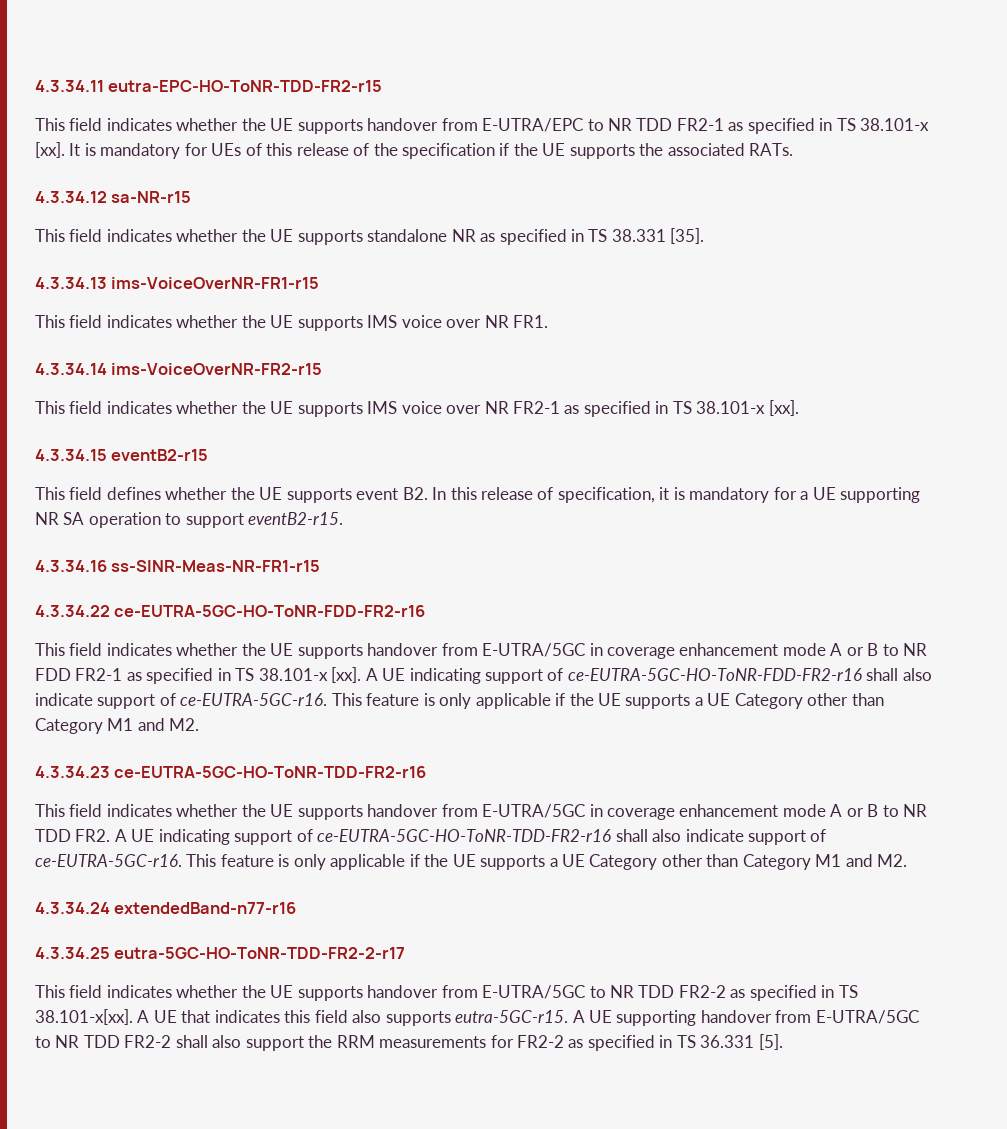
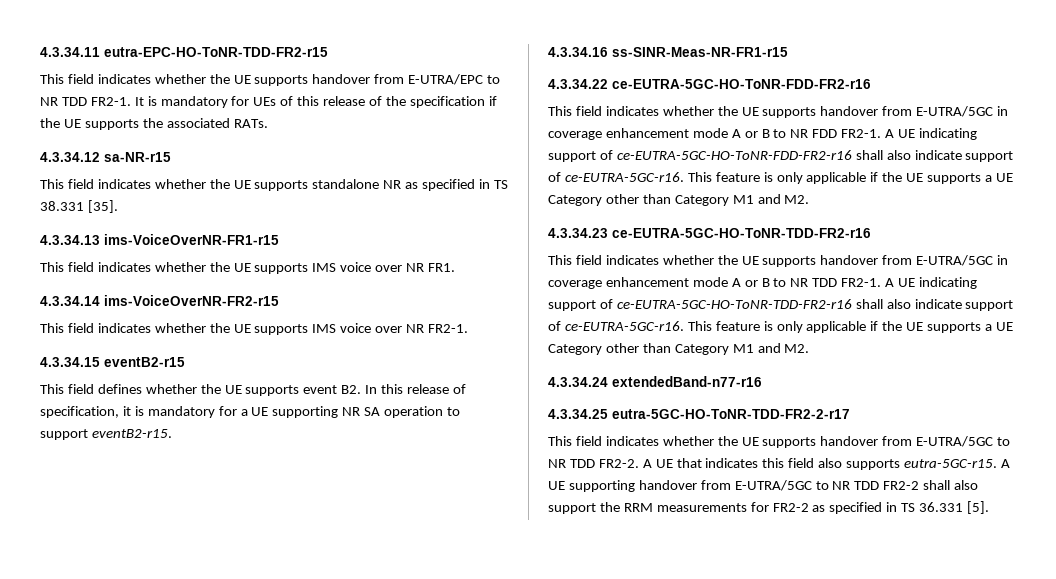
- This field indicates whether the UE supports handover from E-UTRA/EPC to NR TDD FR2-1 as specified in TS 38.101-x [xx].
+ This field indicates whether the UE supports handover from E-UTRA/EPC to NR TDD FR2-1.
- This field indicates whether the UE supports IMS voice over NR FR2-1 as specified in TS 38.101-x [xx].
+ This field indicates whether the UE supports IMS voice over NR FR2-1.
- This field indicates whether the UE supports handover from E-UTRA/5GC in coverage enhancement mode A or B to NR FDD FR2-1 as specified in TS 38.101-x [xx].
+ This field indicates whether the UE supports handover from E-UTRA/5GC in coverage enhancement mode A or B to NR FDD FR2-1.
- This field indicates whether the UE supports handover from E-UTRA/5GC in coverage enhancement mode A or B to NR TDD FR2. A UE indicating support of ce-EUTRA-5GC-HO-ToNR-TDD-FR2-r16 shall also indicate support of ce-EUTRA-5GC-r16.
+ This field indicates whether the UE supports handover from E-UTRA/5GC in coverage enhancement mode A or B to NR TDD FR2-1. A UE indicating support of ce-EUTRA-5GC-HO-ToNR-TDD-FR2-r16 shall also indicate support of ce-EUTRA-5GC-r16.
- This field indicates whether the UE supports handover from E-UTRA/5GC to NR TDD FR2-2 as specified in TS 38.101-x[xx]. A UE that indicates this field also supports eutra-5GC-r15.
+ This field indicates whether the UE supports handover from E-UTRA/5GC to NR TDD FR2-2. A UE that indicates this field also supports eutra-5GC-r15.

